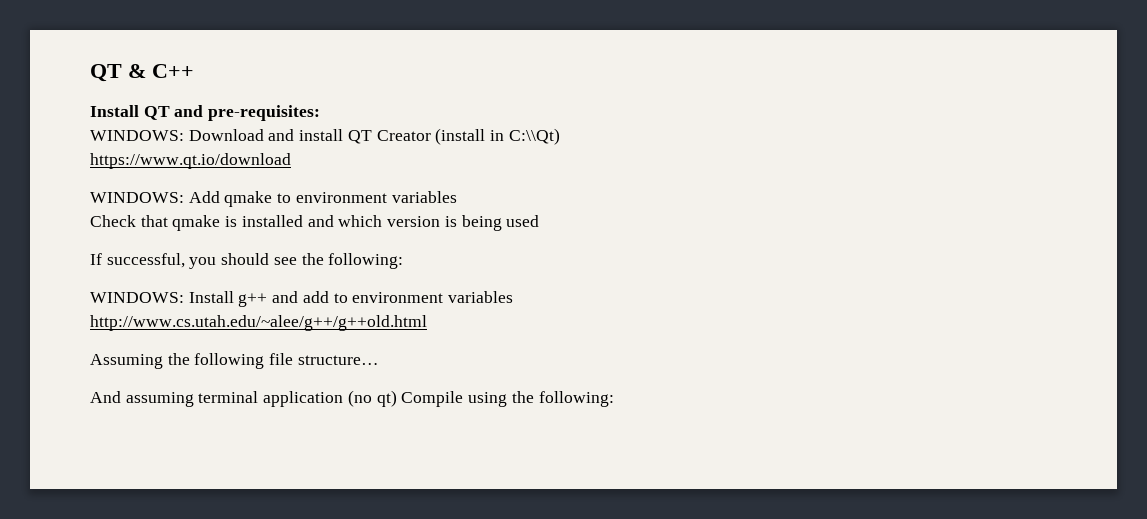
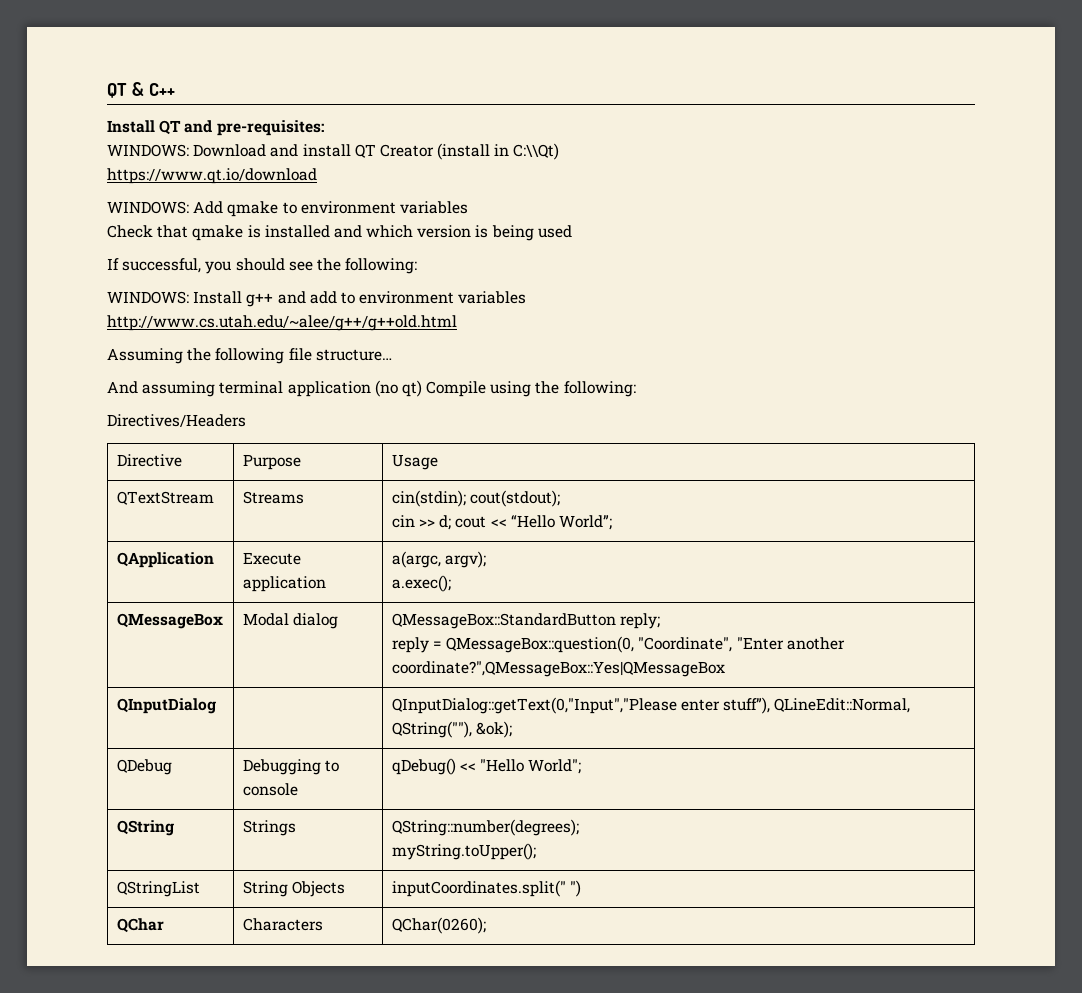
+ Directives/Headers
+ Directive | Purpose | Usage
+ QTextStream | Streams | cin(stdin); cout(stdout);
+ cin >> d; cout << “Hello World”;
+ QApplication | Execute application | a(argc, argv);
+ a.exec();
+ QMessageBox | Modal dialog | QMessageBox::StandardButton reply;
+ reply = QMessageBox::question(0, "Coordinate", "Enter another coordinate?",QMessageBox::Yes|QMessageBox
+ QInputDialog | | QInputDialog::getText(0,"Input","Please enter stuff”), QLineEdit::Normal, QString(""), &ok);
+ QDebug | Debugging to console | qDebug() << "Hello World";
+ QString | Strings | QString::number(degrees);
+ myString.toUpper();
+ QStringList | String Objects | inputCoordinates.split(" ")
+ QChar | Characters | QChar(0260);

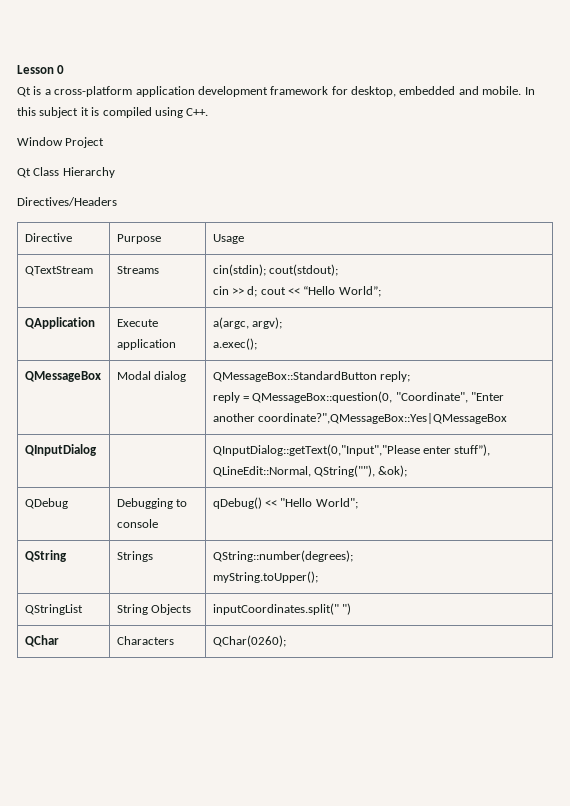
- QT & C++
- Install QT and pre-requisites:
- WINDOWS: Download and install QT Creator (install in C:\\Qt)
- https://www.qt.io/download
- WINDOWS: Add qmake to environment variables
- Check that qmake is installed and which version is being used
- If successful, you should see the following:
- WINDOWS: Install g++ and add to environment variables
- http://www.cs.utah.edu/~alee/g++/g++old.html
- Assuming the following file structure…
- And assuming terminal application (no qt) Compile using the following:
+ Lesson 0
+ Qt is a cross-platform application development framework for desktop, embedded and mobile. In this subject it is compiled using C++.
+ Window Project
+ Qt Class Hierarchy

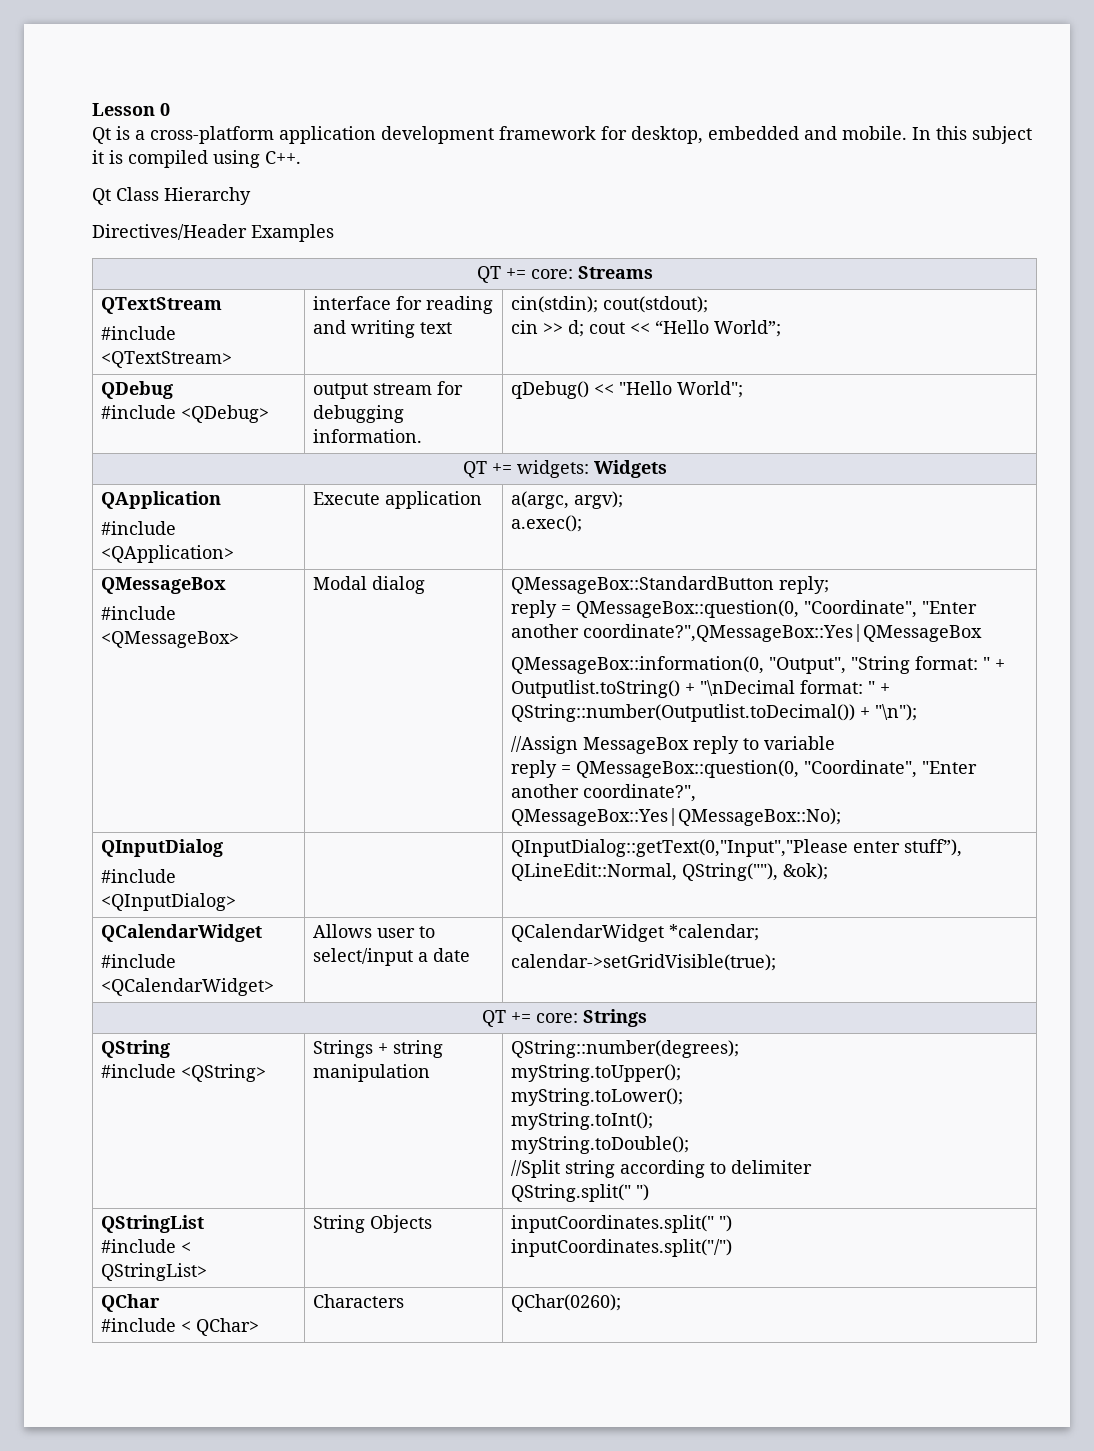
- Window Project
- Directives/Headers
- Directive | Purpose | Usage
- QTextStream | Streams | cin(stdin); cout(stdout);
+ Directives/Header Examples
+ QT += core: Streams
+ QTextStream
+ #include <QTextStream> | interface for reading and writing text | cin(stdin); cout(stdout);
+ QDebug
+ #include <QDebug> | output stream for debugging information. | qDebug() << "Hello World";
+ QT += widgets: Widgets
- QApplication | Execute application | a(argc, argv);
+ QApplication
+ #include <QApplication> | Execute application | a(argc, argv);
+ #include <QMessageBox>
+ QMessageBox::information(0, "Output", "String format: " + Outputlist.toString() + "\nDecimal format: " + QString::number(Outputlist.toDecimal()) + "\n");
+ //Assign MessageBox reply to variable
+ reply = QMessageBox::question(0, "Coordinate", "Enter another coordinate?", QMessageBox::Yes|QMessageBox::No);
- QInputDialog | | QInputDialog::getText(0,"Input","Please enter stuff”), QLineEdit::Normal, QString(""), &ok);
- QDebug | Debugging to console | qDebug() << "Hello World";
+ QInputDialog
+ #include <QInputDialog> | | QInputDialog::getText(0,"Input","Please enter stuff”), QLineEdit::Normal, QString(""), &ok);
+ QCalendarWidget
+ #include <QCalendarWidget> | Allows user to select/input a date | QCalendarWidget *calendar;
+ calendar->setGridVisible(true);
+ QT += core: Strings
- QString | Strings | QString::number(degrees);
+ QString
+ #include <QString> | Strings + string manipulation | QString::number(degrees);
  myString.toUpper();
- QStringList | String Objects | inputCoordinates.split(" ")
+ myString.toLower();
+ myString.toInt();
+ myString.toDouble();
+ //Split string according to delimiter
+ QString.split(" ")
+ QStringList
+ #include < QStringList> | String Objects | inputCoordinates.split(" ")
+ inputCoordinates.split("/")
- QChar | Characters | QChar(0260);
+ QChar
+ #include < QChar> | Characters | QChar(0260);

